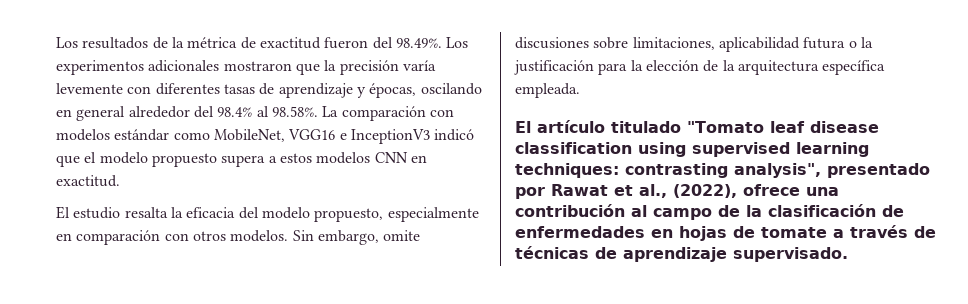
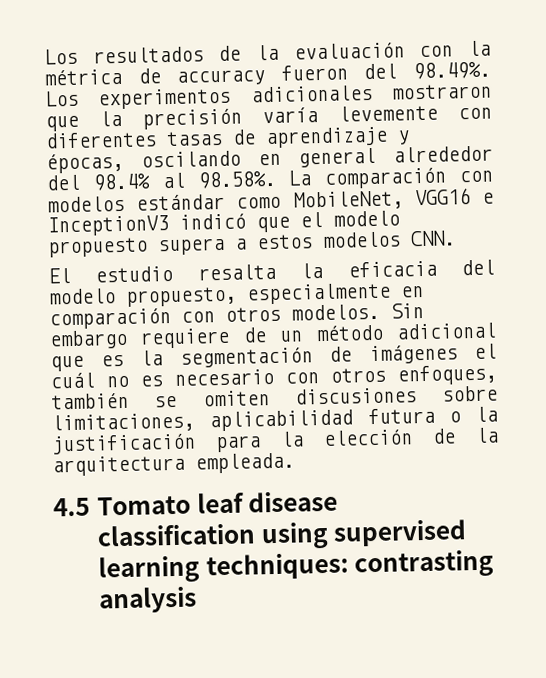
- Los resultados de la métrica de exactitud fueron del 98.49%. Los experimentos adicionales mostraron que la precisión varía levemente con diferentes tasas de aprendizaje y épocas, oscilando en general alrededor del 98.4% al 98.58%. La comparación con modelos estándar como MobileNet, VGG16 e InceptionV3 indicó que el modelo propuesto supera a estos modelos CNN en exactitud.
+ Los resultados de la evaluación con la métrica de accuracy fueron del 98.49%. Los experimentos adicionales mostraron que la precisión varía levemente con diferentes tasas de aprendizaje y épocas, oscilando en general alrededor del 98.4% al 98.58%. La comparación con modelos estándar como MobileNet, VGG16 e InceptionV3 indicó que el modelo propuesto supera a estos modelos CNN.
- Sin embargo, omite discusiones sobre limitaciones, aplicabilidad futura o la justificación para la elección de la arquitectura específica empleada.
+ Sin embargo requiere de un método adicional que es la segmentación de imágenes el cuál no es necesario con otros enfoques, también se omiten discusiones sobre limitaciones, aplicabilidad futura o la justificación para la elección de la arquitectura empleada.
- El artículo titulado "Tomato leaf disease classification using supervised learning techniques: contrasting analysis", presentado por Rawat et al., (2022), ofrece una contribución al campo de la clasificación de enfermedades en hojas de tomate a través de técnicas de aprendizaje supervisado.
+ 4.5 Tomato leaf disease classification using supervised learning techniques: contrasting analysis

